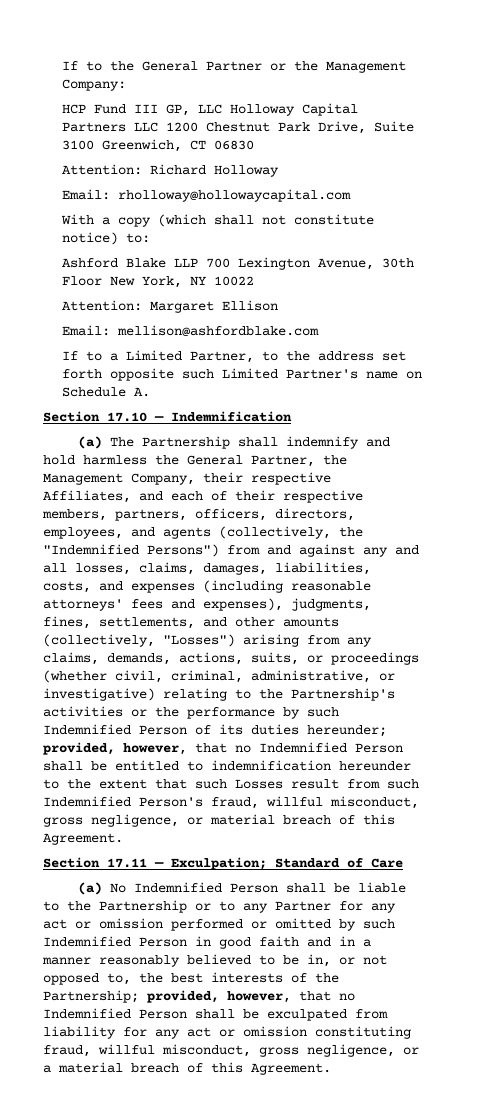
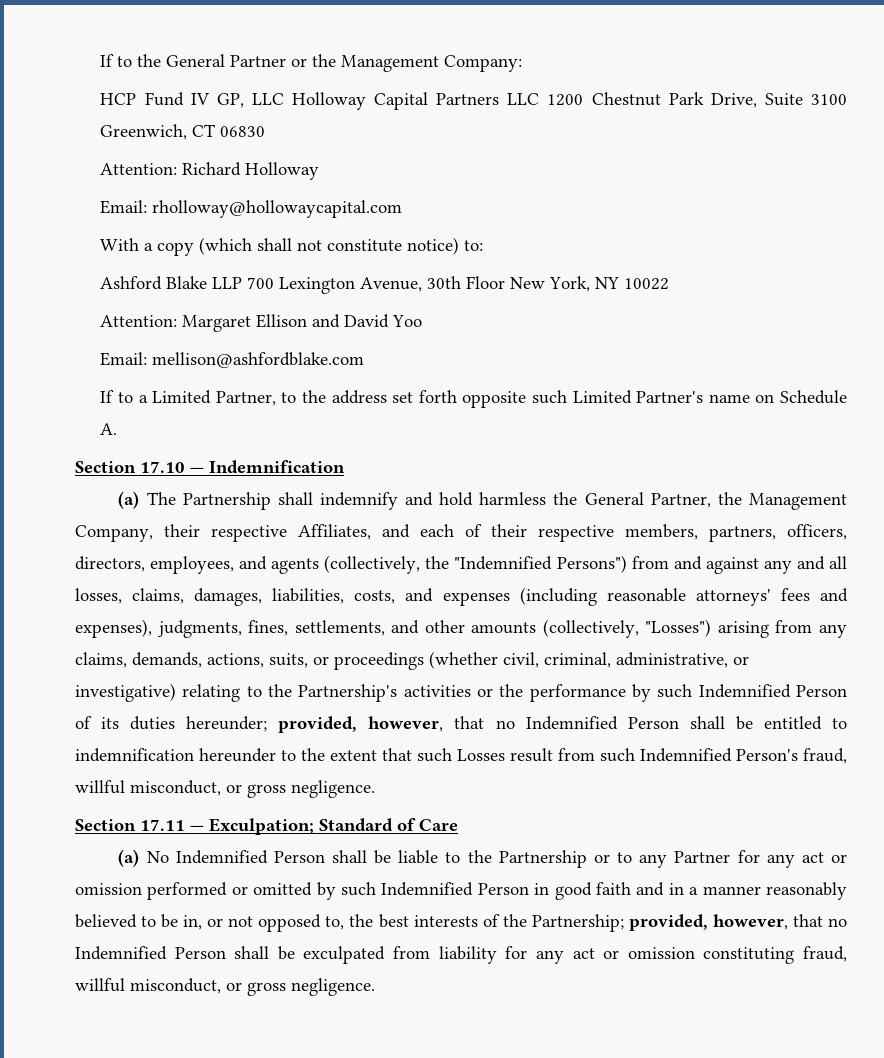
- HCP Fund III GP, LLC Holloway Capital Partners LLC 1200 Chestnut Park Drive, Suite 3100 Greenwich, CT 06830
+ HCP Fund IV GP, LLC Holloway Capital Partners LLC 1200 Chestnut Park Drive, Suite 3100 Greenwich, CT 06830
- Attention: Margaret Ellison
+ Attention: Margaret Ellison and David Yoo
- provided, however, that no Indemnified Person shall be entitled to indemnification hereunder to the extent that such Losses result from such Indemnified Person's fraud, willful misconduct, gross negligence, or material breach of this Agreement.
+ provided, however, that no Indemnified Person shall be entitled to indemnification hereunder to the extent that such Losses result from such Indemnified Person's fraud, willful misconduct, or gross negligence.
- provided, however, that no Indemnified Person shall be exculpated from liability for any act or omission constituting fraud, willful misconduct, gross negligence, or a material breach of this Agreement.
+ provided, however, that no Indemnified Person shall be exculpated from liability for any act or omission constituting fraud, willful misconduct, or gross negligence.

